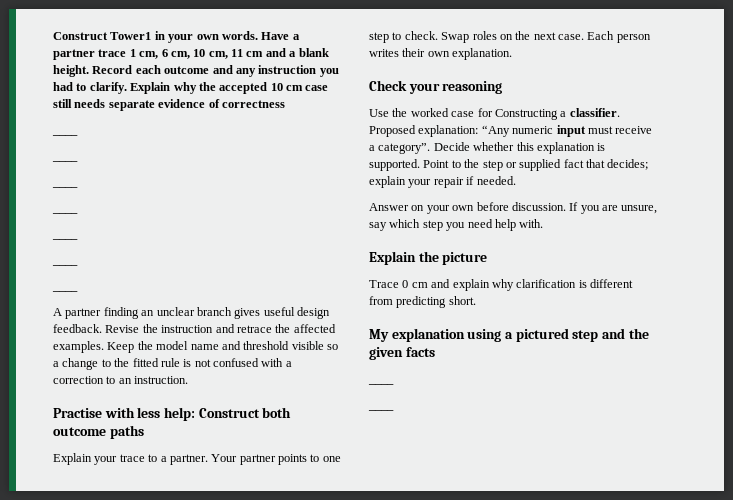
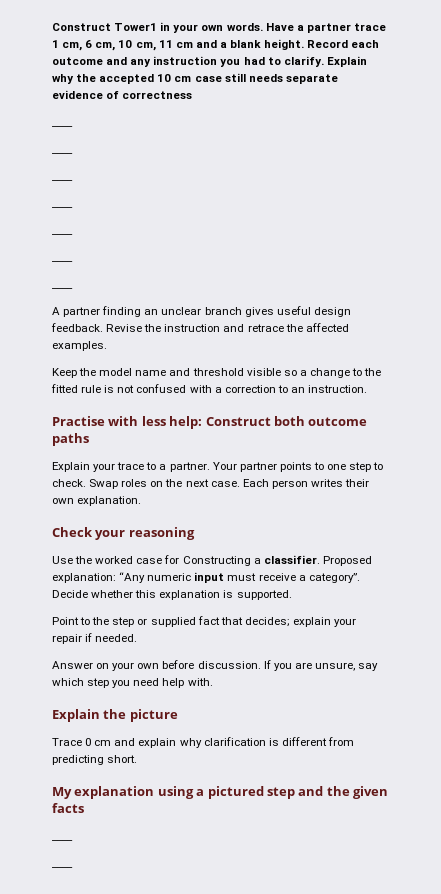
- Revise the instruction and retrace the affected examples. Keep the model name and threshold visible so a change to the fitted rule is not confused with a correction to an instruction.
+ Revise the instruction and retrace the affected examples.
+ Keep the model name and threshold visible so a change to the fitted rule is not confused with a correction to an instruction.
- Decide whether this explanation is supported. Point to the step or supplied fact that decides; explain your repair if needed.
+ Decide whether this explanation is supported.
+ Point to the step or supplied fact that decides; explain your repair if needed.

